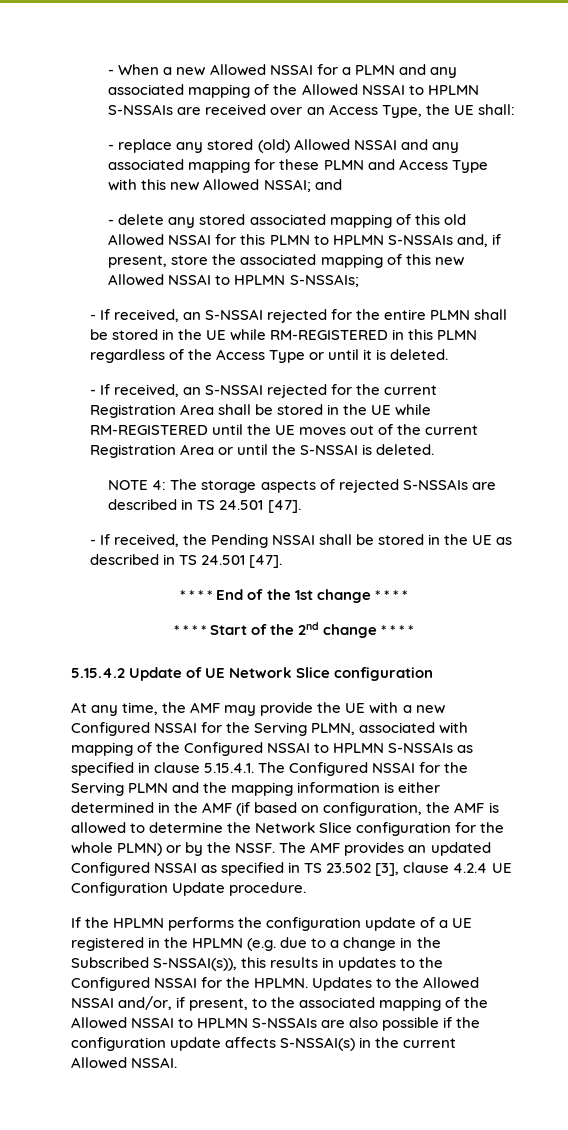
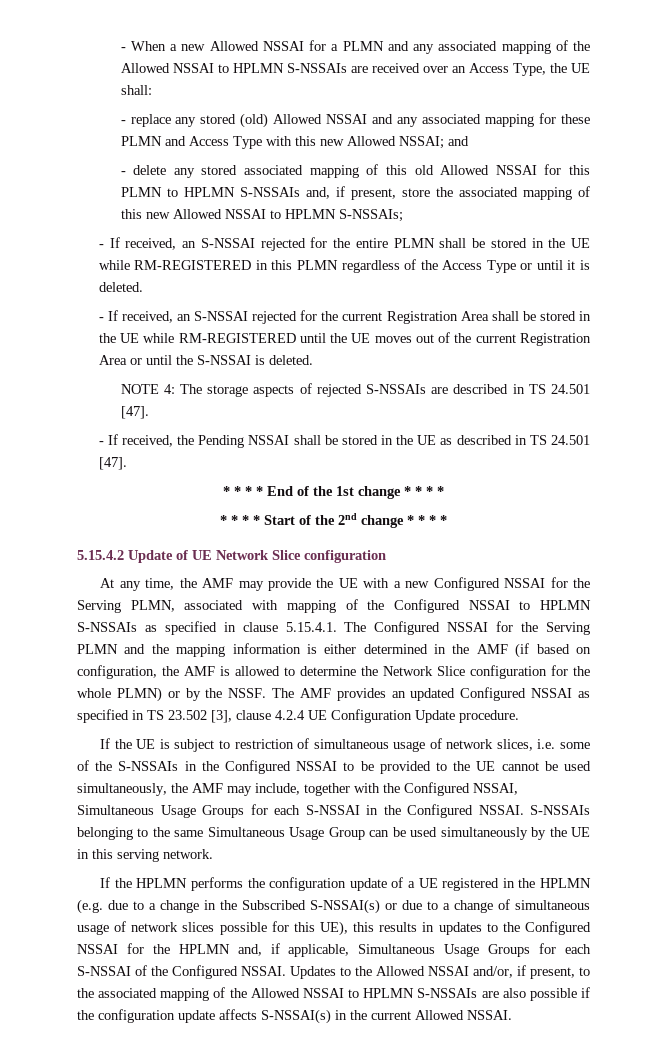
+ If the UE is subject to restriction of simultaneous usage of network slices, i.e. some of the S-NSSAIs in the Configured NSSAI to be provided to the UE cannot be used simultaneously, the AMF may include, together with the Configured NSSAI, Simultaneous Usage Groups for each S-NSSAI in the Configured NSSAI. S-NSSAIs belonging to the same Simultaneous Usage Group can be used simultaneously by the UE in this serving network.
- If the HPLMN performs the configuration update of a UE registered in the HPLMN (e.g. due to a change in the Subscribed S-NSSAI(s)), this results in updates to the Configured NSSAI for the HPLMN.
+ If the HPLMN performs the configuration update of a UE registered in the HPLMN (e.g. due to a change in the Subscribed S-NSSAI(s) or due to a change of simultaneous usage of network slices possible for this UE), this results in updates to the Configured NSSAI for the HPLMN and, if applicable, Simultaneous Usage Groups for each S-NSSAI of the Configured NSSAI.

